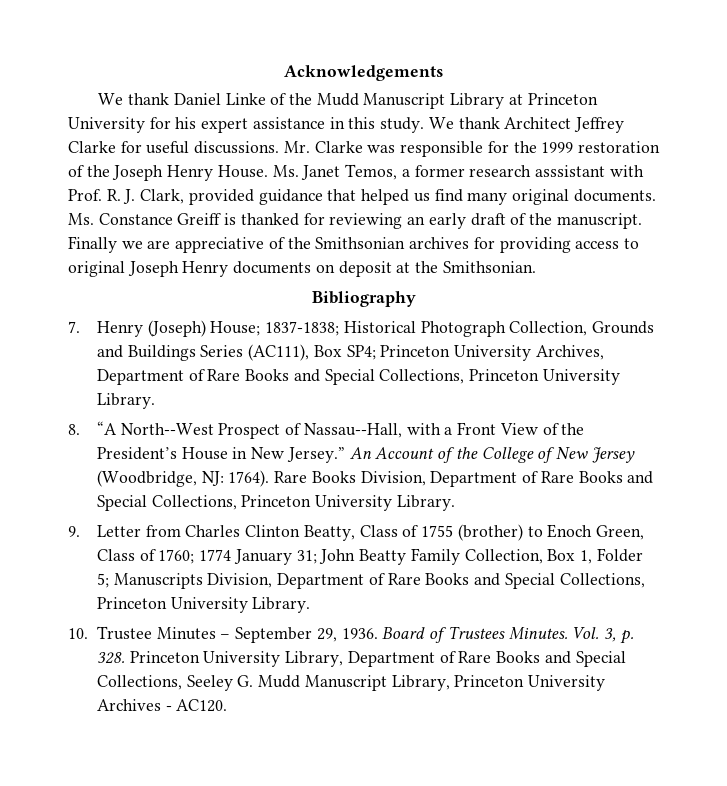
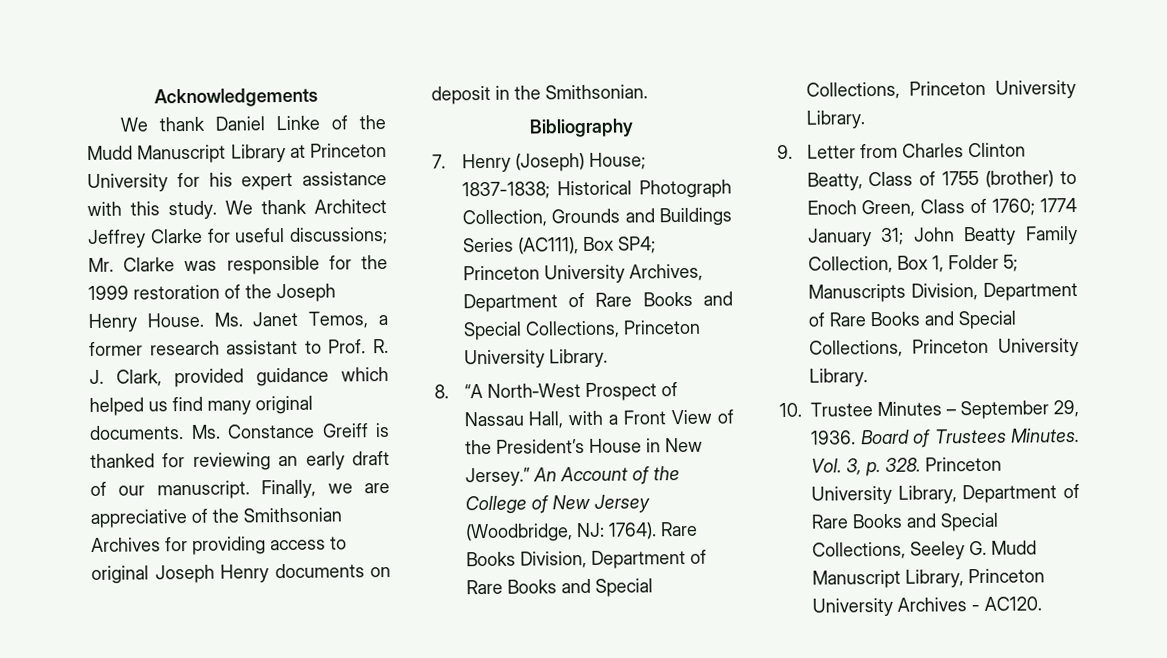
- We thank Daniel Linke of the Mudd Manuscript Library at Princeton University for his expert assistance in this study.
+ We thank Daniel Linke of the Mudd Manuscript Library at Princeton University for his expert assistance with this study.
- We thank Architect Jeffrey Clarke for useful discussions. Mr. Clarke was responsible for the 1999 restoration of the Joseph Henry House.
+ We thank Architect Jeffrey Clarke for useful discussions; Mr. Clarke was responsible for the 1999 restoration of the Joseph Henry House.
- Ms. Janet Temos, a former research asssistant with Prof. R. J. Clark, provided guidance that helped us find many original documents.
+ Ms. Janet Temos, a former research assistant to Prof. R. J. Clark, provided guidance which helped us find many original documents.
- Ms. Constance Greiff is thanked for reviewing an early draft of the manuscript. Finally we are appreciative of the Smithsonian archives for providing access to original Joseph Henry documents on deposit at the Smithsonian.
+ Ms. Constance Greiff is thanked for reviewing an early draft of our manuscript. Finally, we are appreciative of the Smithsonian Archives for providing access to original Joseph Henry documents on deposit in the Smithsonian.
- 8. “A North-‐West Prospect of Nassau-‐Hall, with a Front View of the President’s House in New Jersey.”
+ 8. “A North‐West Prospect of Nassau Hall, with a Front View of the President’s House in New Jersey.”

